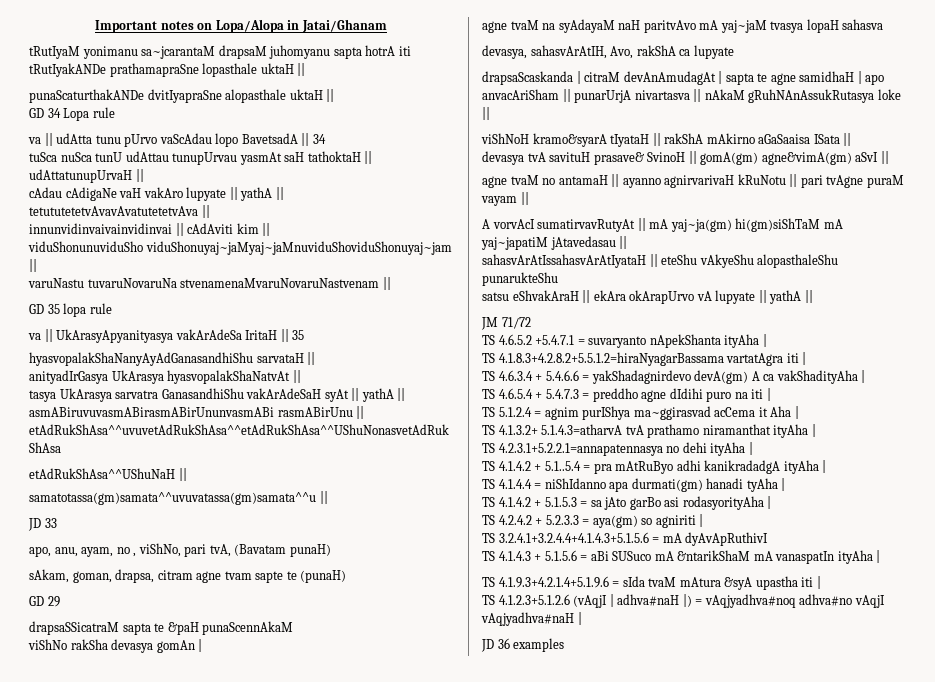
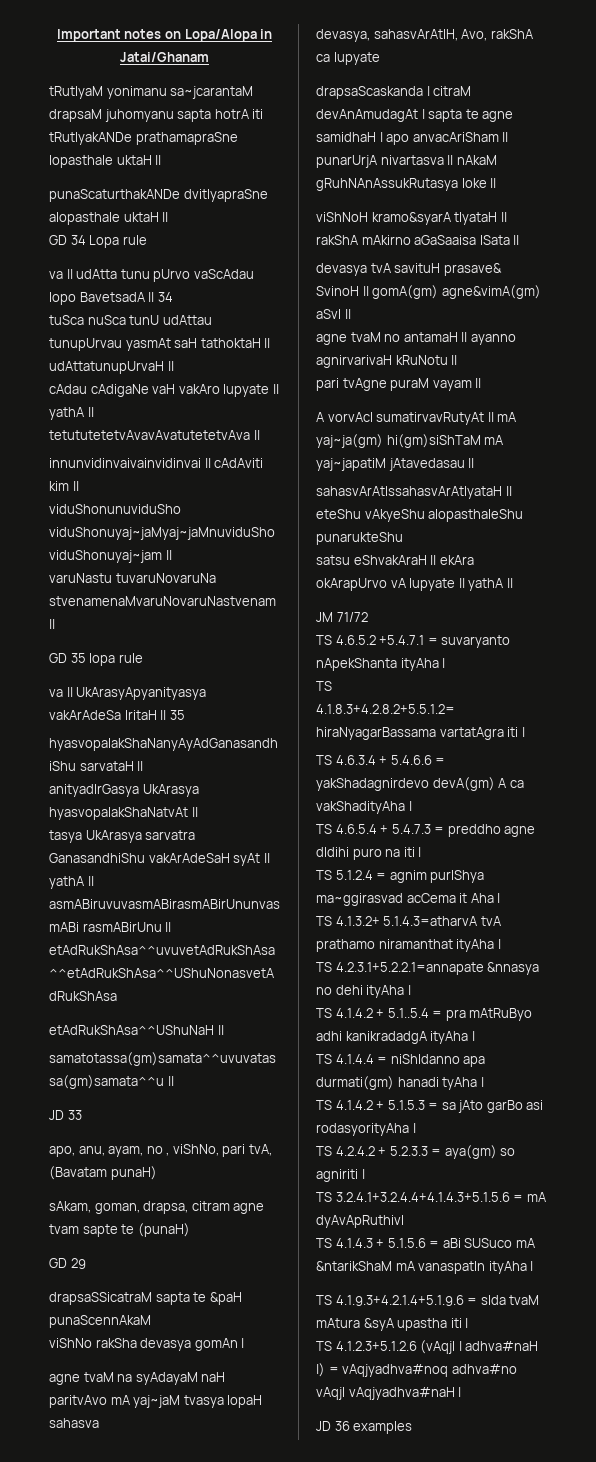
- agne tvaM no antamaH || ayanno agnirvarivaH kRuNotu || pari tvAgne puraM vayam ||
+ agne tvaM no antamaH || ayanno agnirvarivaH kRuNotu ||
+ pari tvAgne puraM vayam ||
- TS 4.2.3.1+5.2.2.1=annapatennasya no dehi ityAha |
+ TS 4.2.3.1+5.2.2.1=annapate &nnasya no dehi ityAha |

